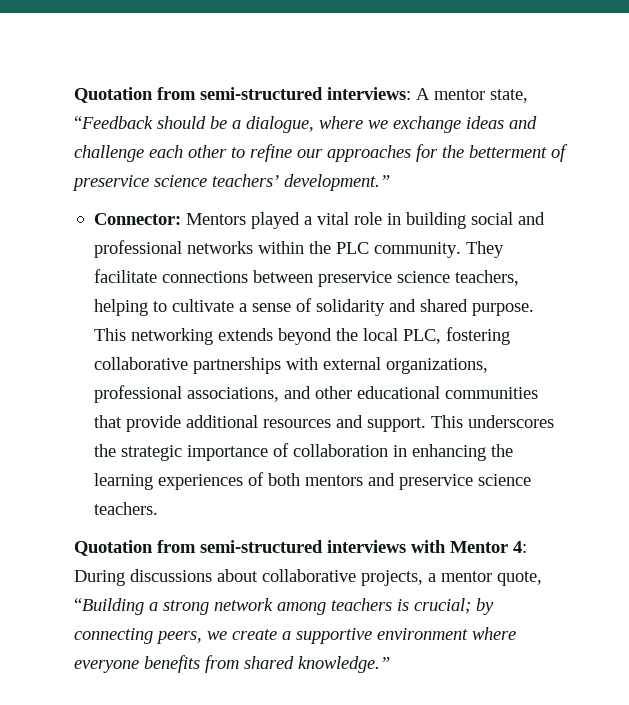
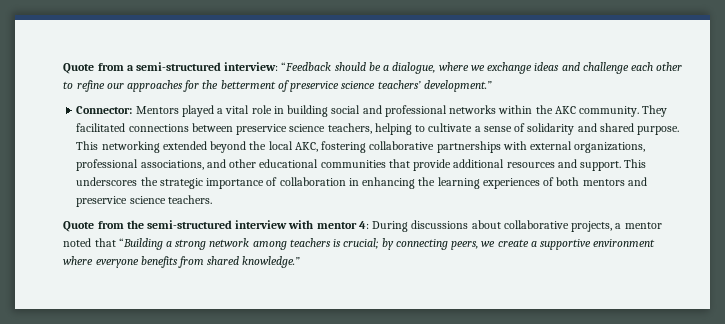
- Quotation from semi-structured interviews: A mentor state, “Feedback should be a dialogue, where we exchange ideas and challenge each other to refine our approaches for the betterment of preservice science teachers’ development.”
+ Quote from a semi-structured interview: “Feedback should be a dialogue, where we exchange ideas and challenge each other to refine our approaches for the betterment of preservice science teachers’ development.”
- Connector: Mentors played a vital role in building social and professional networks within the PLC community.
+ Connector: Mentors played a vital role in building social and professional networks within the AKC community.
- They facilitate connections between preservice science teachers, helping to cultivate a sense of solidarity and shared purpose.
+ They facilitated connections between preservice science teachers, helping to cultivate a sense of solidarity and shared purpose.
- This networking extends beyond the local PLC, fostering collaborative partnerships with external organizations, professional associations, and other educational communities that provide additional resources and support.
+ This networking extended beyond the local AKC, fostering collaborative partnerships with external organizations, professional associations, and other educational communities that provide additional resources and support.
- Quotation from semi-structured interviews with Mentor 4: During discussions about collaborative projects, a mentor quote, “Building a strong network among teachers is crucial; by connecting peers, we create a supportive environment where everyone benefits from shared knowledge.”
+ Quote from the semi-structured interview with mentor 4: During discussions about collaborative projects, a mentor noted that “Building a strong network among teachers is crucial; by connecting peers, we create a supportive environment where everyone benefits from shared knowledge.”

